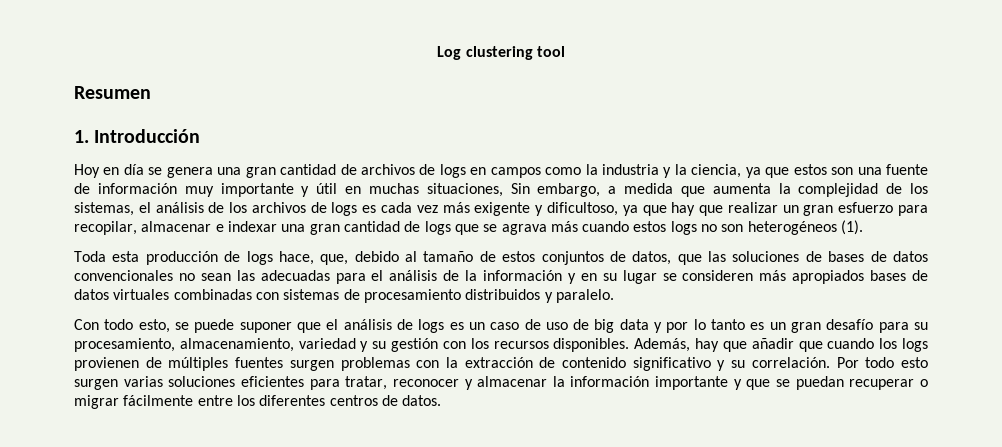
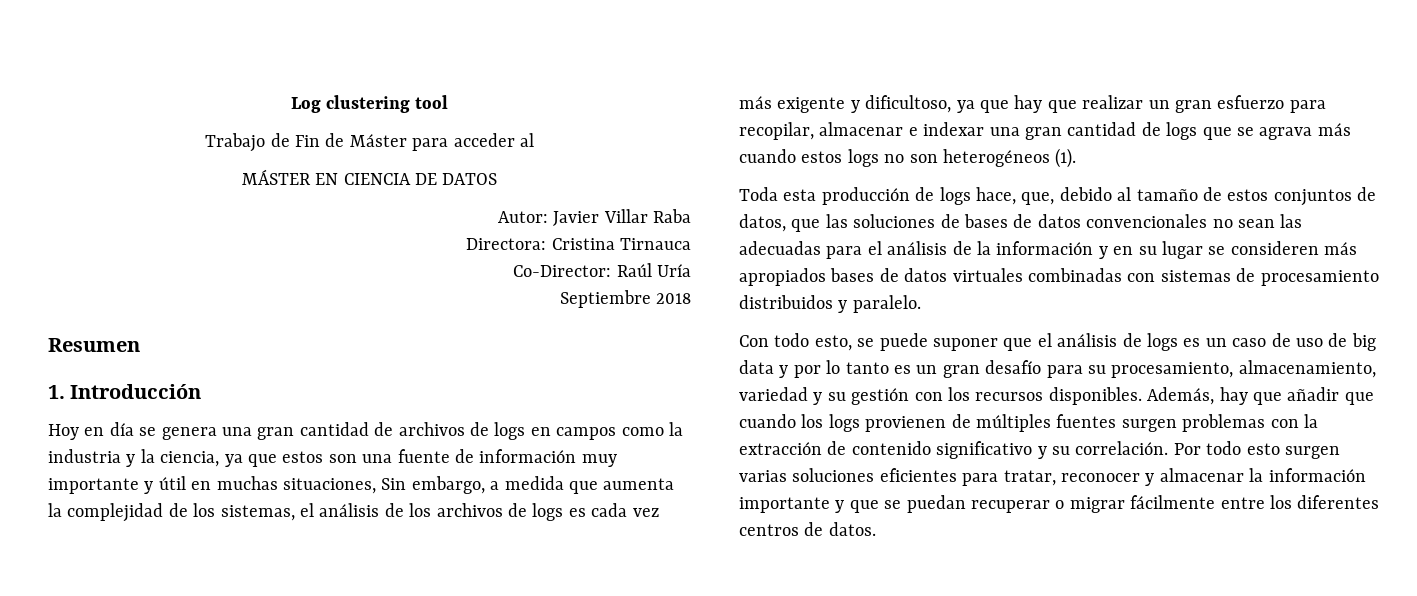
+ Trabajo de Fin de Máster para acceder al
+ MÁSTER EN CIENCIA DE DATOS
+ Autor: Javier Villar Raba
+ Directora: Cristina Tirnauca
+ Co-Director: Raúl Uría
+ Septiembre 2018

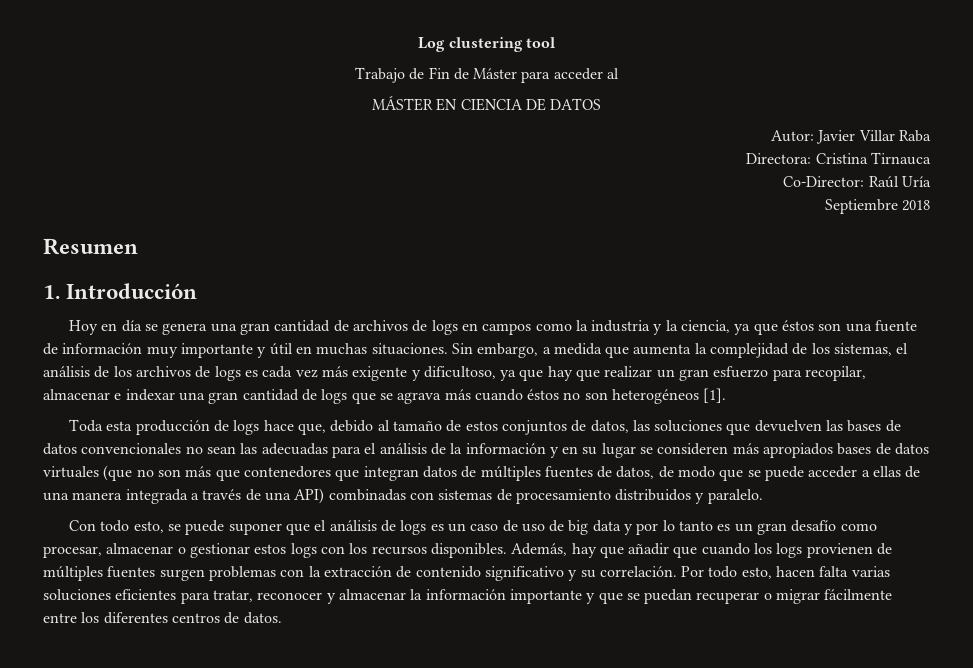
- Hoy en día se genera una gran cantidad de archivos de logs en campos como la industria y la ciencia, ya que estos son una fuente de información muy importante y útil en muchas situaciones, Sin embargo, a medida que aumenta la complejidad de los sistemas, el análisis de los archivos de logs es cada vez más exigente y dificultoso, ya que hay que realizar un gran esfuerzo para recopilar, almacenar e indexar una gran cantidad de logs que se agrava más cuando estos logs no son heterogéneos (1).
+ Hoy en día se genera una gran cantidad de archivos de logs en campos como la industria y la ciencia, ya que éstos son una fuente de información muy importante y útil en muchas situaciones. Sin embargo, a medida que aumenta la complejidad de los sistemas, el análisis de los archivos de logs es cada vez más exigente y dificultoso, ya que hay que realizar un gran esfuerzo para recopilar, almacenar e indexar una gran cantidad de logs que se agrava más cuando éstos no son heterogéneos [1].
- Toda esta producción de logs hace, que, debido al tamaño de estos conjuntos de datos, que las soluciones de bases de datos convencionales no sean las adecuadas para el análisis de la información y en su lugar se consideren más apropiados bases de datos virtuales combinadas con sistemas de procesamiento distribuidos y paralelo.
+ Toda esta producción de logs hace que, debido al tamaño de estos conjuntos de datos, las soluciones que devuelven las bases de datos convencionales no sean las adecuadas para el análisis de la información y en su lugar se consideren más apropiados bases de datos virtuales (que no son más que contenedores que integran datos de múltiples fuentes de datos, de modo que se puede acceder a ellas de una manera integrada a través de una API) combinadas con sistemas de procesamiento distribuidos y paralelo.
- Con todo esto, se puede suponer que el análisis de logs es un caso de uso de big data y por lo tanto es un gran desafío para su procesamiento, almacenamiento, variedad y su gestión con los recursos disponibles.
+ Con todo esto, se puede suponer que el análisis de logs es un caso de uso de big data y por lo tanto es un gran desafío como procesar, almacenar o gestionar estos logs con los recursos disponibles.
- Por todo esto surgen varias soluciones eficientes para tratar, reconocer y almacenar la información importante y que se puedan recuperar o migrar fácilmente entre los diferentes centros de datos.
+ Por todo esto, hacen falta varias soluciones eficientes para tratar, reconocer y almacenar la información importante y que se puedan recuperar o migrar fácilmente entre los diferentes centros de datos.

